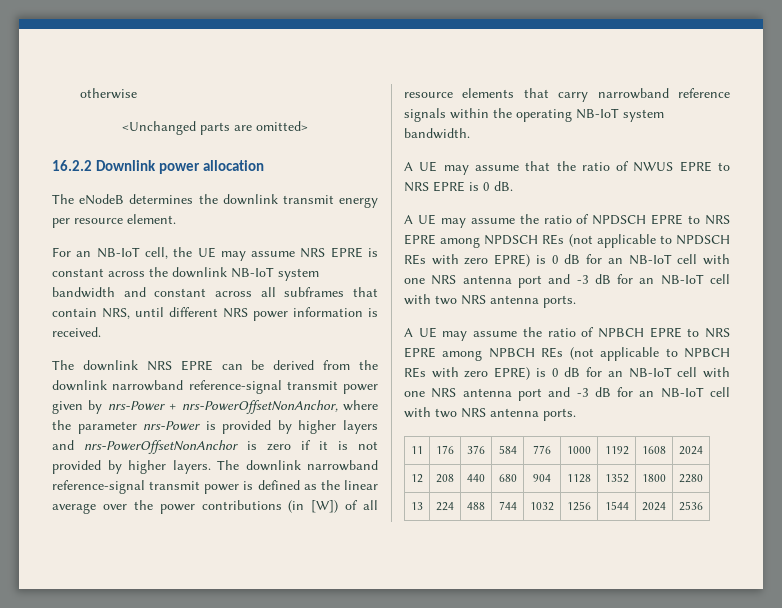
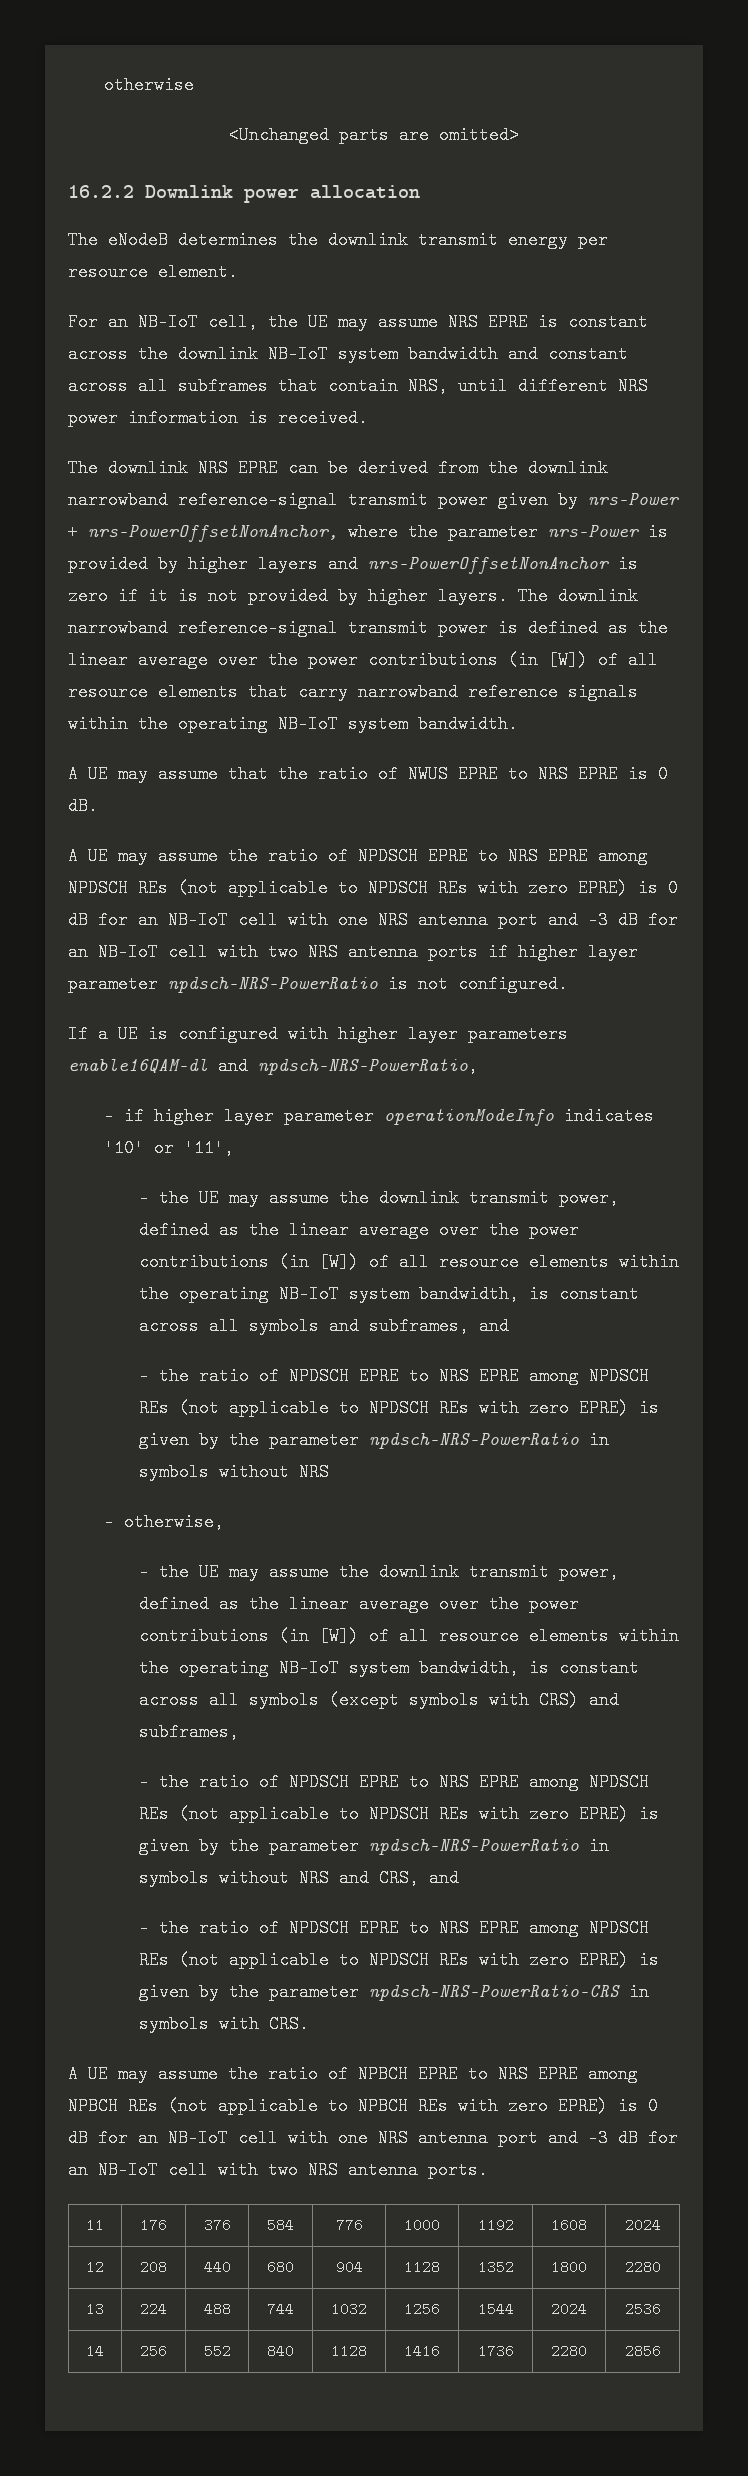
- A UE may assume the ratio of NPDSCH EPRE to NRS EPRE among NPDSCH REs (not applicable to NPDSCH REs with zero EPRE) is 0 dB for an NB-IoT cell with one NRS antenna port and -3 dB for an NB-IoT cell with two NRS antenna ports.
+ A UE may assume the ratio of NPDSCH EPRE to NRS EPRE among NPDSCH REs (not applicable to NPDSCH REs with zero EPRE) is 0 dB for an NB-IoT cell with one NRS antenna port and -3 dB for an NB-IoT cell with two NRS antenna ports if higher layer parameter npdsch-NRS-PowerRatio is not configured.
+ If a UE is configured with higher layer parameters enable16QAM-dl and npdsch-NRS-PowerRatio,
+ - if higher layer parameter operationModeInfo indicates '10' or '11',
+ - the UE may assume the downlink transmit power, defined as the linear average over the power contributions (in [W]) of all resource elements within the operating NB-IoT system bandwidth, is constant across all symbols and subframes, and
+ - the ratio of NPDSCH EPRE to NRS EPRE among NPDSCH REs (not applicable to NPDSCH REs with zero EPRE) is given by the parameter npdsch-NRS-PowerRatio in symbols without NRS
+ - otherwise,
+ - the UE may assume the downlink transmit power, defined as the linear average over the power contributions (in [W]) of all resource elements within the operating NB-IoT system bandwidth, is constant across all symbols (except symbols with CRS) and subframes,
+ - the ratio of NPDSCH EPRE to NRS EPRE among NPDSCH REs (not applicable to NPDSCH REs with zero EPRE) is given by the parameter npdsch-NRS-PowerRatio in symbols without NRS and CRS, and
+ - the ratio of NPDSCH EPRE to NRS EPRE among NPDSCH REs (not applicable to NPDSCH REs with zero EPRE) is given by the parameter npdsch-NRS-PowerRatio-CRS in symbols with CRS.
+ 14 | 256 | 552 | 840 | 1128 | 1416 | 1736 | 2280 | 2856

